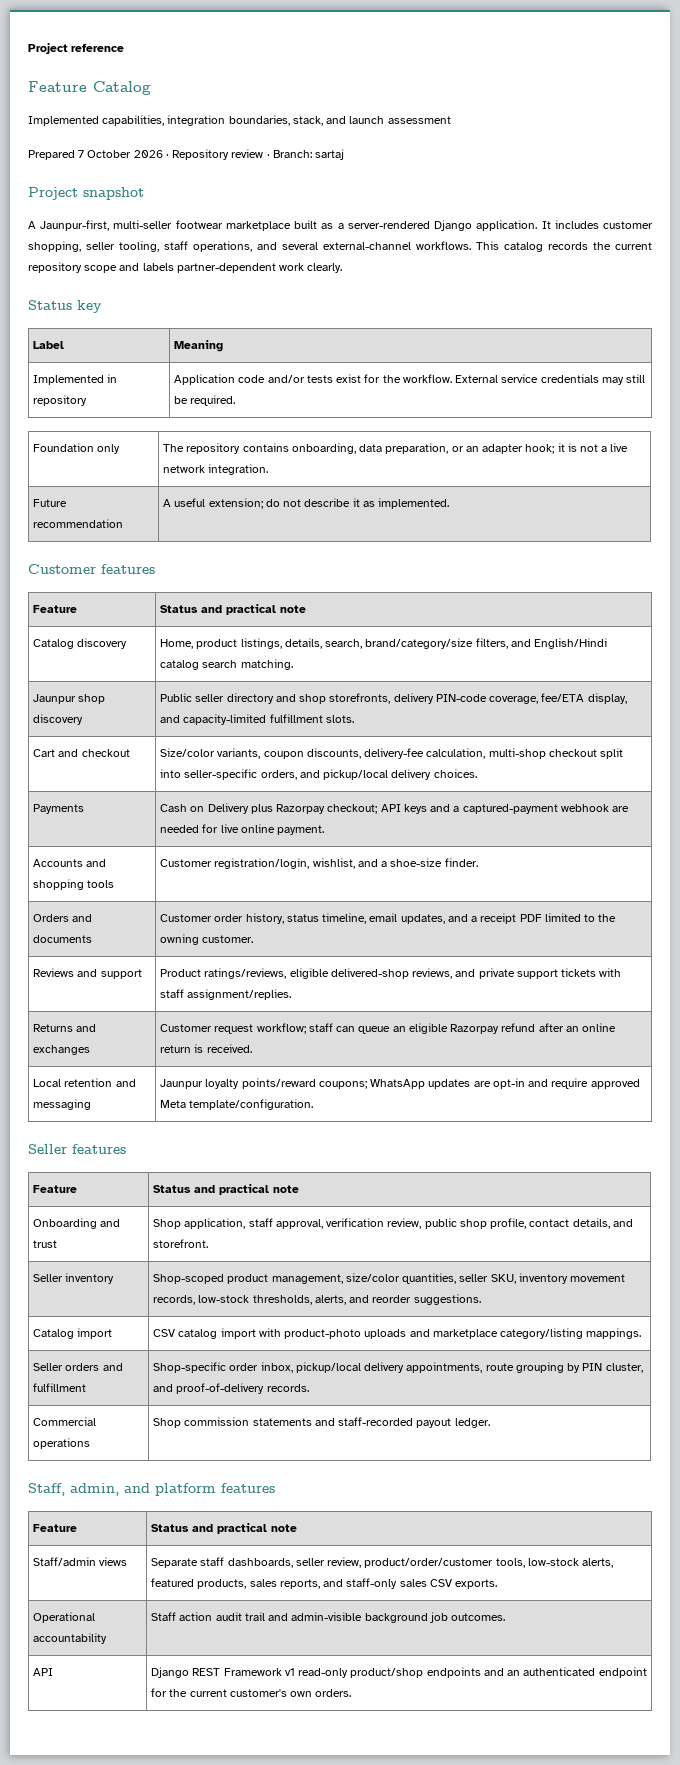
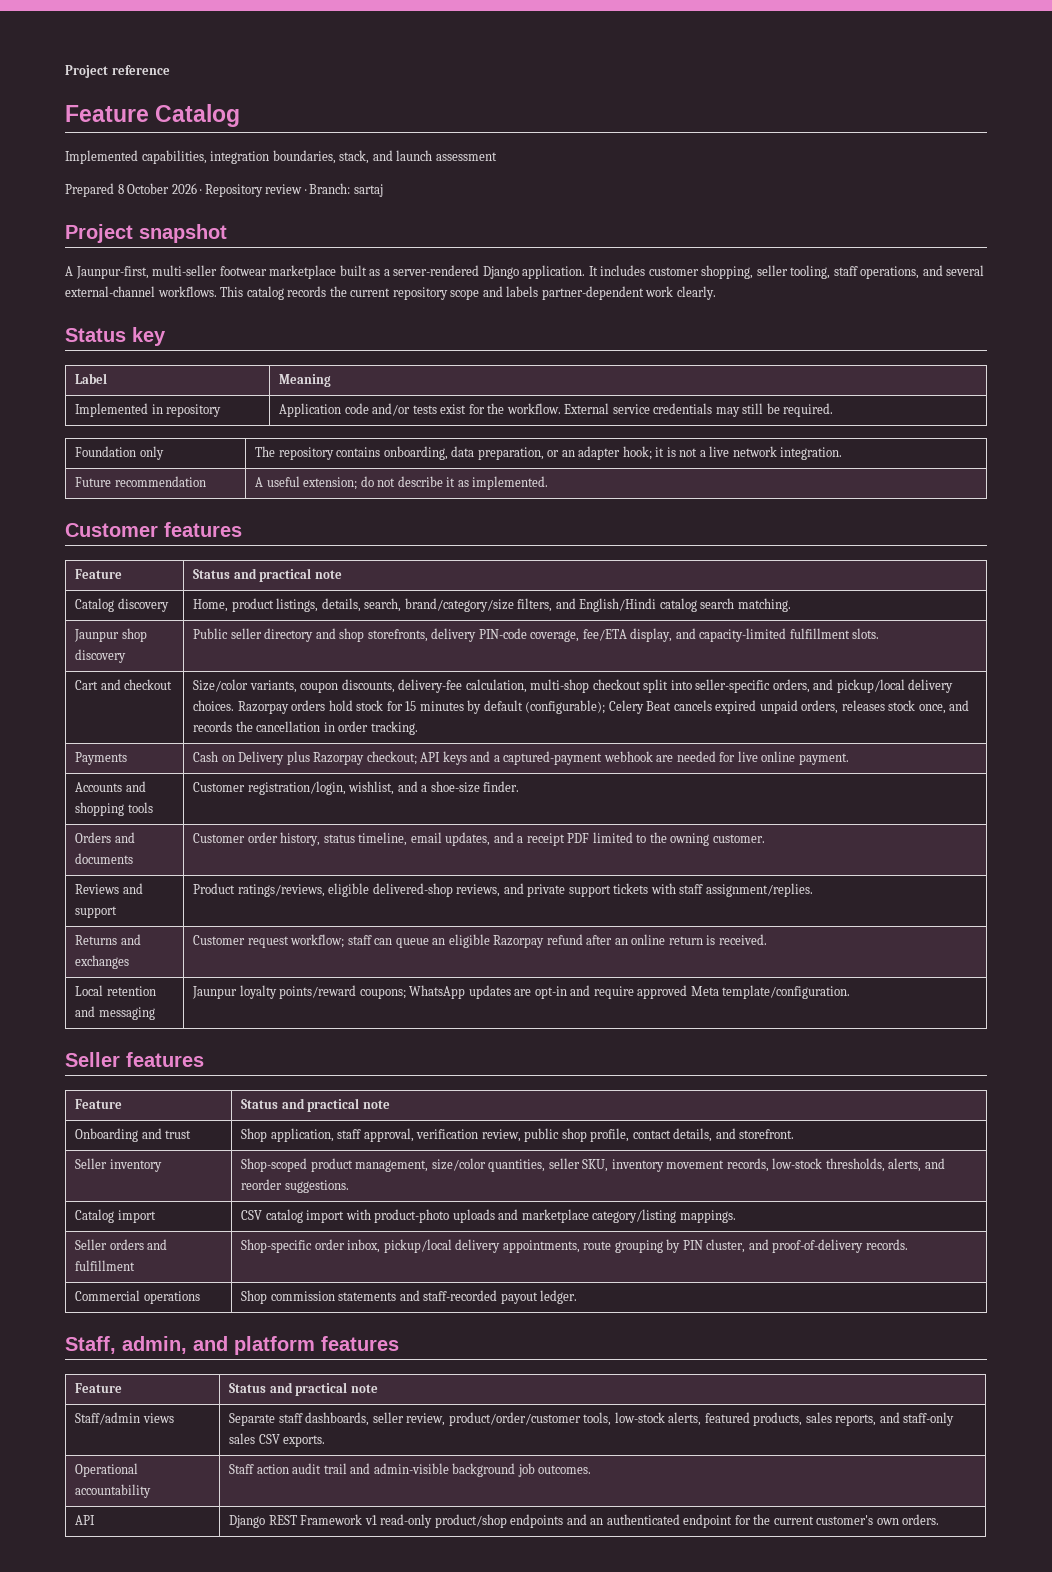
- Prepared 7 October 2026 · Repository review · Branch: sartaj
+ Prepared 8 October 2026 · Repository review · Branch: sartaj
+ Razorpay orders hold stock for 15 minutes by default (configurable); Celery Beat cancels expired unpaid orders, releases stock once, and records the cancellation in order tracking.

